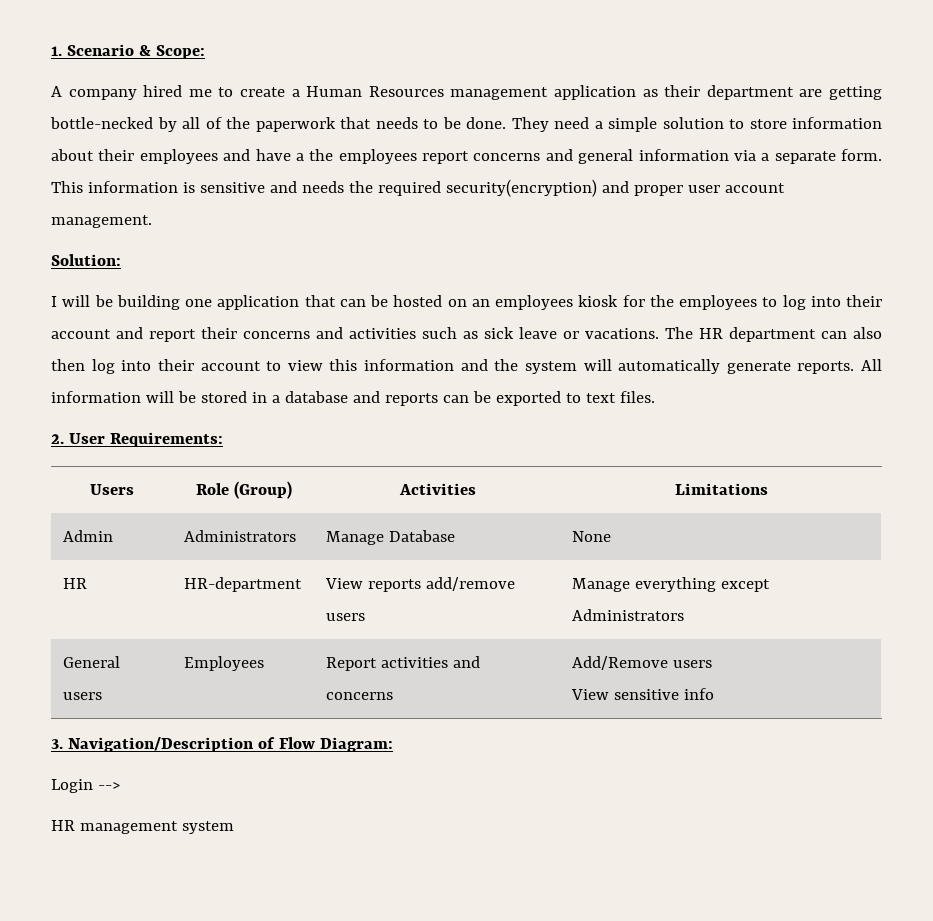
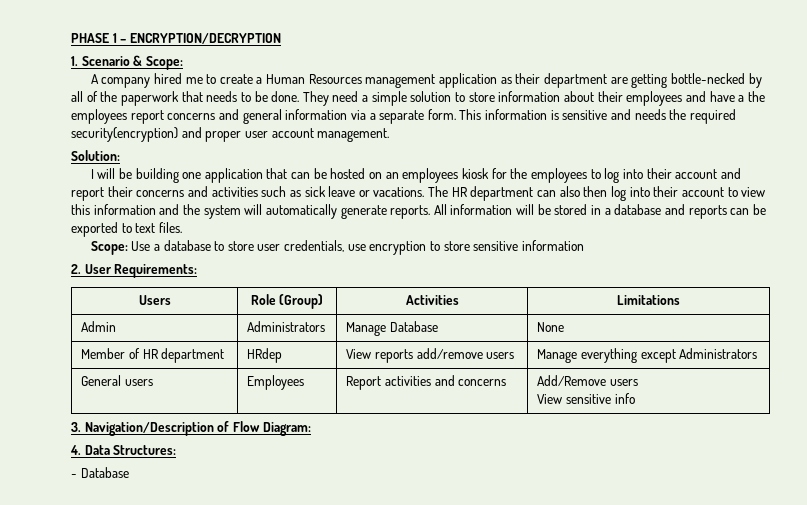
+ PHASE 1 – ENCRYPTION/DECRYPTION
+ Scope: Use a database to store user credentials, use encryption to store sensitive information
- HR | HR-department | View reports add/remove users | Manage everything except Administrators
+ Member of HR department | HRdep | View reports add/remove users | Manage everything except Administrators
- Login -->
- HR management system
+ 4. Data Structures:
+ - Database

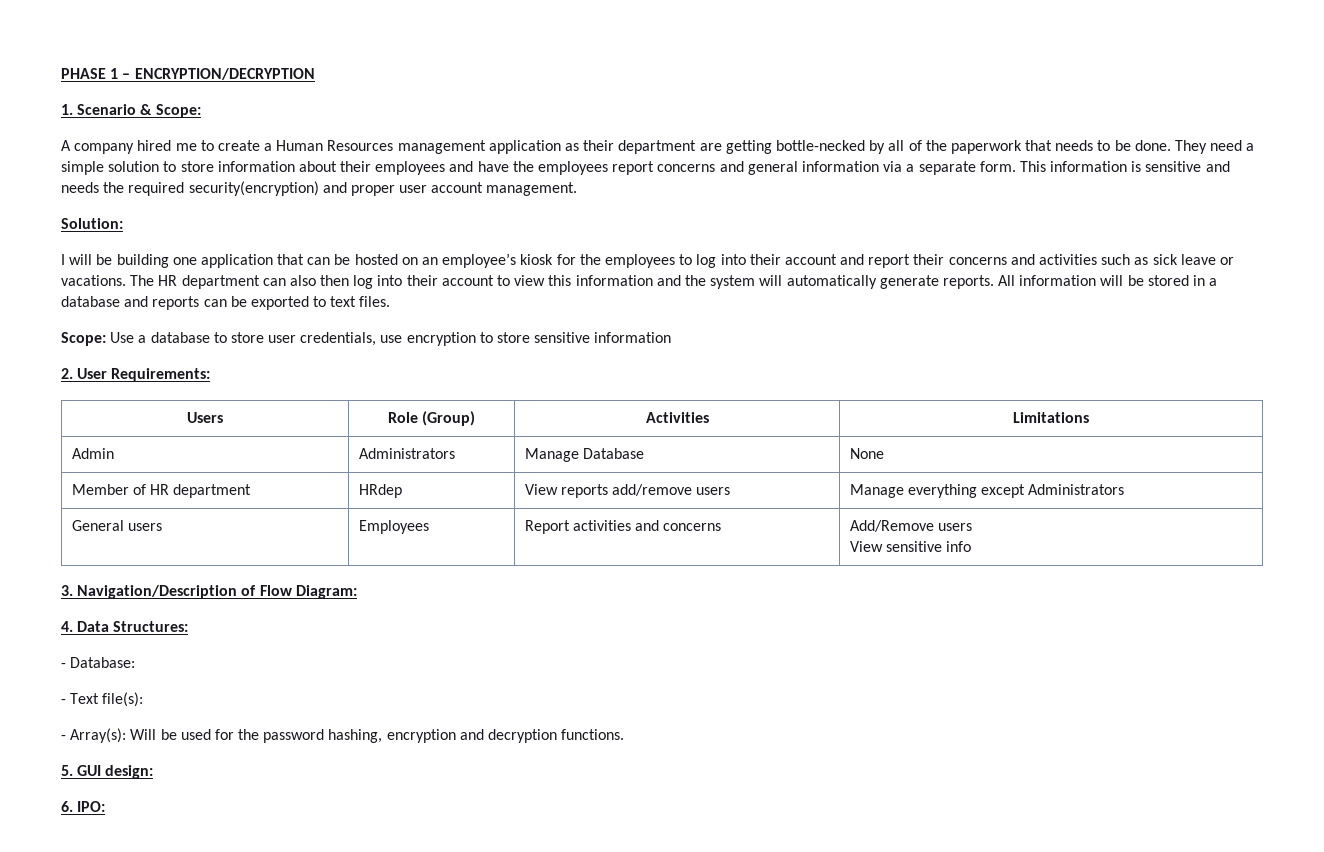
- They need a simple solution to store information about their employees and have a the employees report concerns and general information via a separate form.
+ They need a simple solution to store information about their employees and have the employees report concerns and general information via a separate form.
- I will be building one application that can be hosted on an employees kiosk for the employees to log into their account and report their concerns and activities such as sick leave or vacations.
+ I will be building one application that can be hosted on an employee’s kiosk for the employees to log into their account and report their concerns and activities such as sick leave or vacations.
- - Database
+ - Database:
+ - Text file(s):
+ - Array(s): Will be used for the password hashing, encryption and decryption functions.
+ 5. GUI design:
+ 6. IPO:

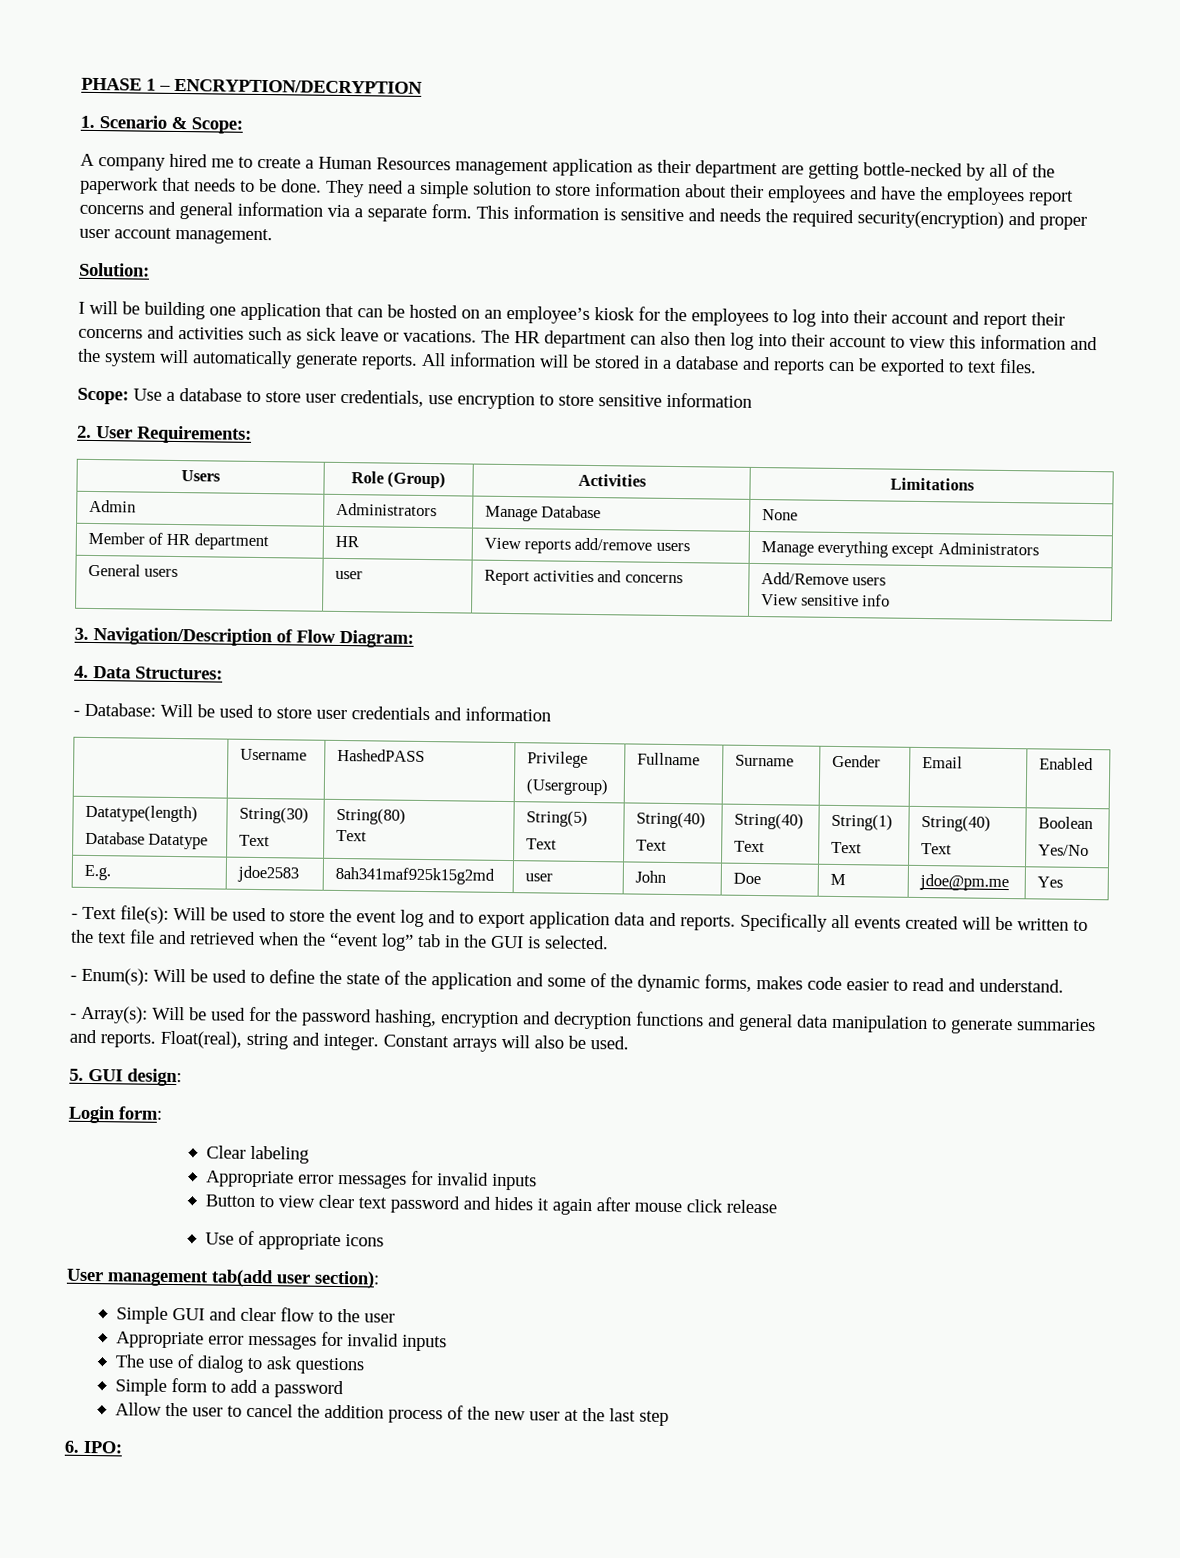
- Member of HR department | HRdep | View reports add/remove users | Manage everything except Administrators
+ Member of HR department | HR | View reports add/remove users | Manage everything except Administrators
- General users | Employees | Report activities and concerns | Add/Remove users
+ General users | user | Report activities and concerns | Add/Remove users
- - Database:
- - Text file(s):
+ - Database: Will be used to store user credentials and information
+ | Username | HashedPASS | Privilege
+ (Usergroup) | Fullname | Surname | Gender | Email | Enabled
+ Datatype(length)
+ Database Datatype | String(30)
+ Text | String(80)
+ Text | String(5)
+ Text | String(40)
+ Text | String(40)
+ Text | String(1)
+ Text | String(40)
+ Text | Boolean
+ Yes/No
+ E.g. | jdoe2583 | 8ah341maf925k15g2md | user | John | Doe | M | jdoe@pm.me | Yes
+ - Text file(s): Will be used to store the event log and to export application data and reports. Specifically all events created will be written to the text file and retrieved when the “event log” tab in the GUI is selected.
+ - Enum(s): Will be used to define the state of the application and some of the dynamic forms, makes code easier to read and understand.
- - Array(s): Will be used for the password hashing, encryption and decryption functions.
+ - Array(s): Will be used for the password hashing, encryption and decryption functions and general data manipulation to generate summaries and reports. Float(real), string and integer. Constant arrays will also be used.
  5. GUI design:
+ Login form:
+ Clear labeling
+ Appropriate error messages for invalid inputs
+ Button to view clear text password and hides it again after mouse click release
+ Use of appropriate icons
+ User management tab(add user section):
+ Simple GUI and clear flow to the user
+ Appropriate error messages for invalid inputs
+ The use of dialog to ask questions
+ Simple form to add a password
+ Allow the user to cancel the addition process of the new user at the last step

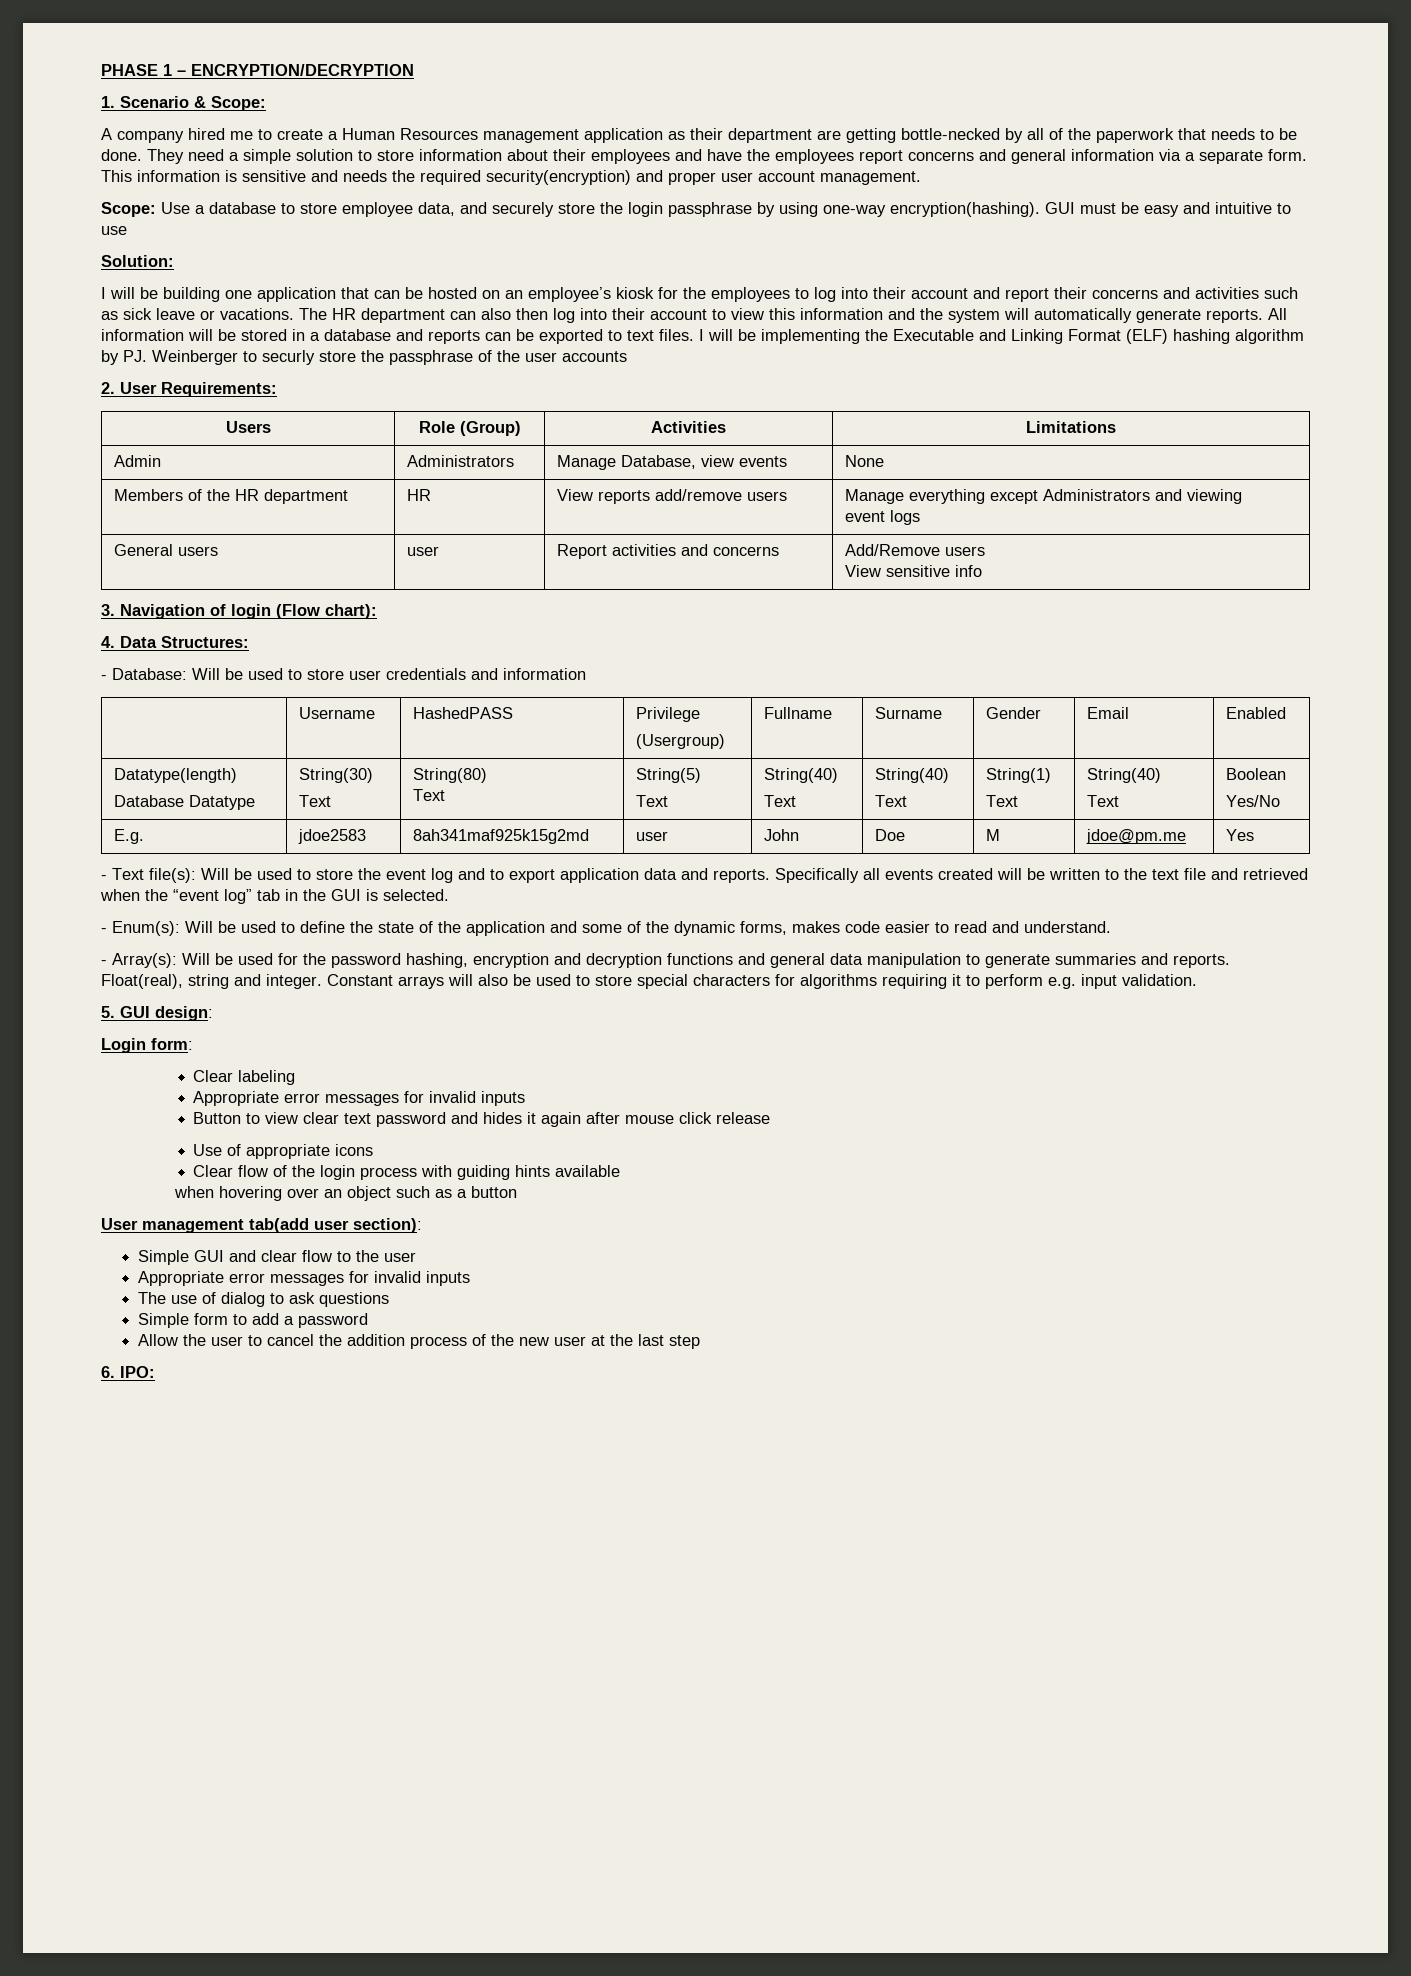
+ Scope: Use a database to store employee data, and securely store the login passphrase by using one-way encryption(hashing). GUI must be easy and intuitive to use
- All information will be stored in a database and reports can be exported to text files.
- Scope: Use a database to store user credentials, use encryption to store sensitive information
+ All information will be stored in a database and reports can be exported to text files. I will be implementing the Executable and Linking Format (ELF) hashing algorithm by PJ. Weinberger to securly store the passphrase of the user accounts
- Admin | Administrators | Manage Database | None
- Member of HR department | HR | View reports add/remove users | Manage everything except Administrators
+ Admin | Administrators | Manage Database, view events | None
+ Members of the HR department | HR | View reports add/remove users | Manage everything except Administrators and viewing
+ event logs
- 3. Navigation/Description of Flow Diagram:
+ 3. Navigation of login (Flow chart):
- Constant arrays will also be used.
+ Constant arrays will also be used to store special characters for algorithms requiring it to perform e.g. input validation.
+ Clear flow of the login process with guiding hints available
+ when hovering over an object such as a button

